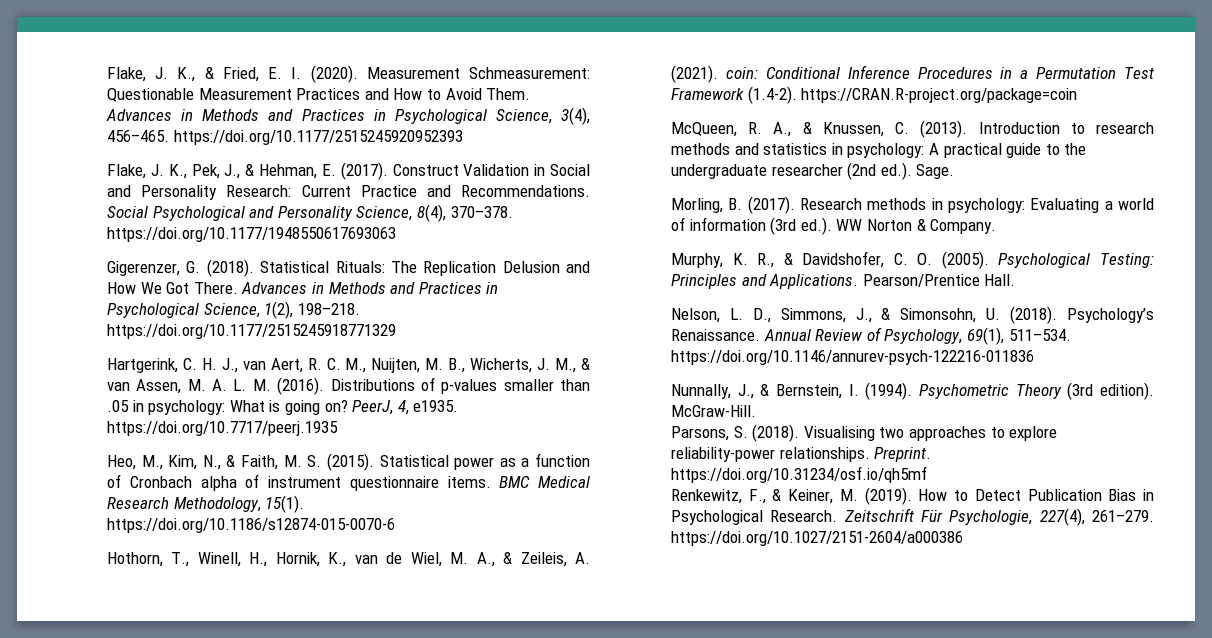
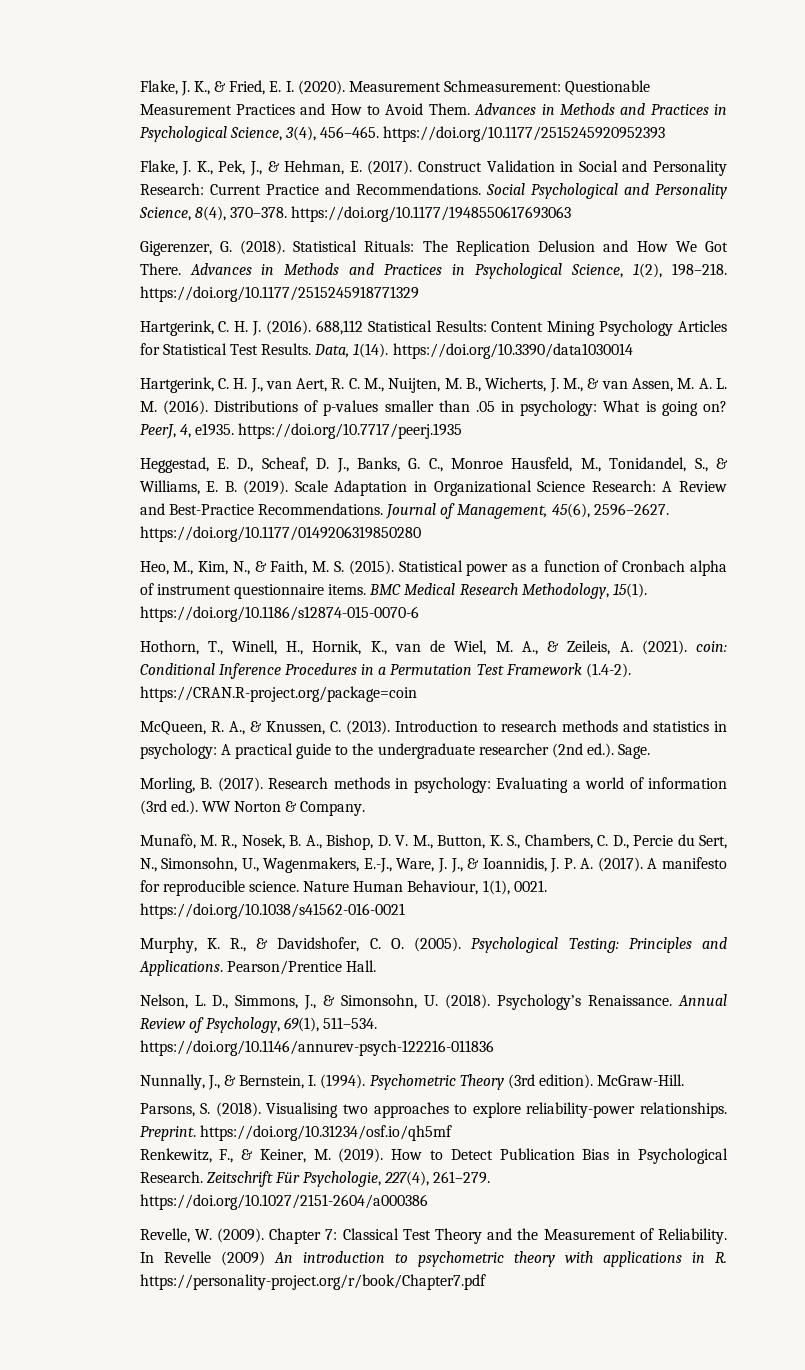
+ Hartgerink, C. H. J. (2016). 688,112 Statistical Results: Content Mining Psychology Articles for Statistical Test Results. Data, 1(14). https://doi.org/10.3390/data1030014
+ Heggestad, E. D., Scheaf, D. J., Banks, G. C., Monroe Hausfeld, M., Tonidandel, S., & Williams, E. B. (2019). Scale Adaptation in Organizational Science Research: A Review and Best-Practice Recommendations. Journal of Management, 45(6), 2596–2627. https://doi.org/10.1177/0149206319850280
+ Munafò, M. R., Nosek, B. A., Bishop, D. V. M., Button, K. S., Chambers, C. D., Percie du Sert, N., Simonsohn, U., Wagenmakers, E.-J., Ware, J. J., & Ioannidis, J. P. A. (2017). A manifesto for reproducible science. Nature Human Behaviour, 1(1), 0021. https://doi.org/10.1038/s41562-016-0021
+ Revelle, W. (2009). Chapter 7: Classical Test Theory and the Measurement of Reliability. In Revelle (2009) An introduction to psychometric theory with applications in R. https://personality-project.org/r/book/Chapter7.pdf

